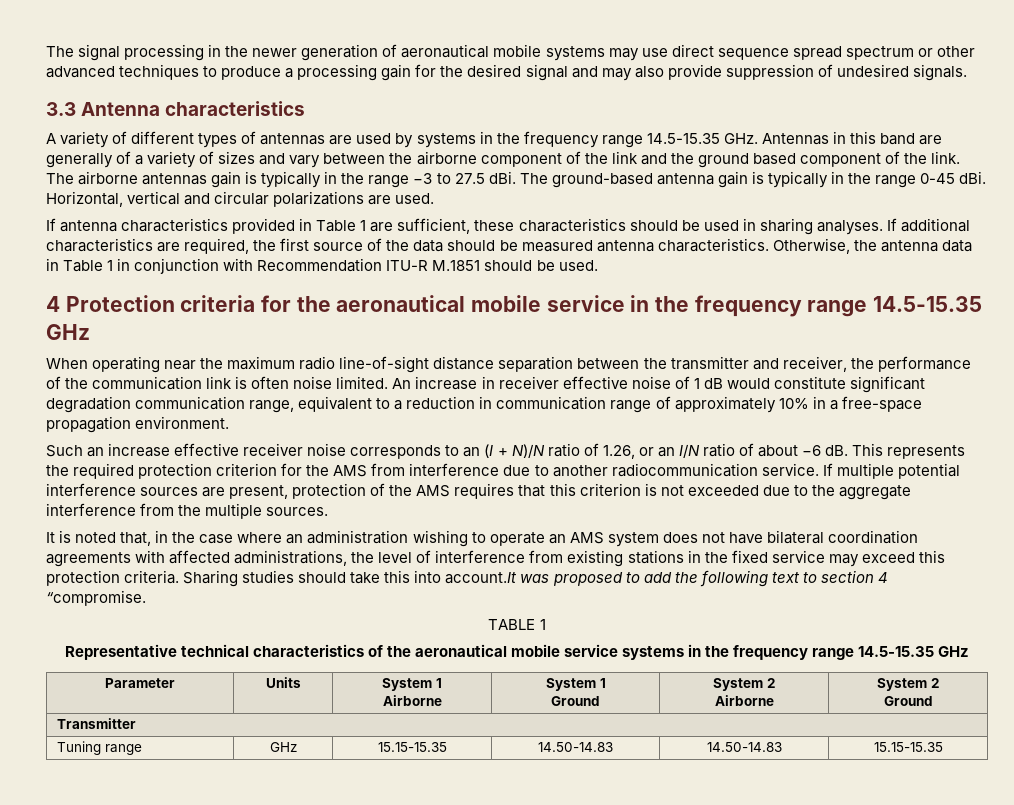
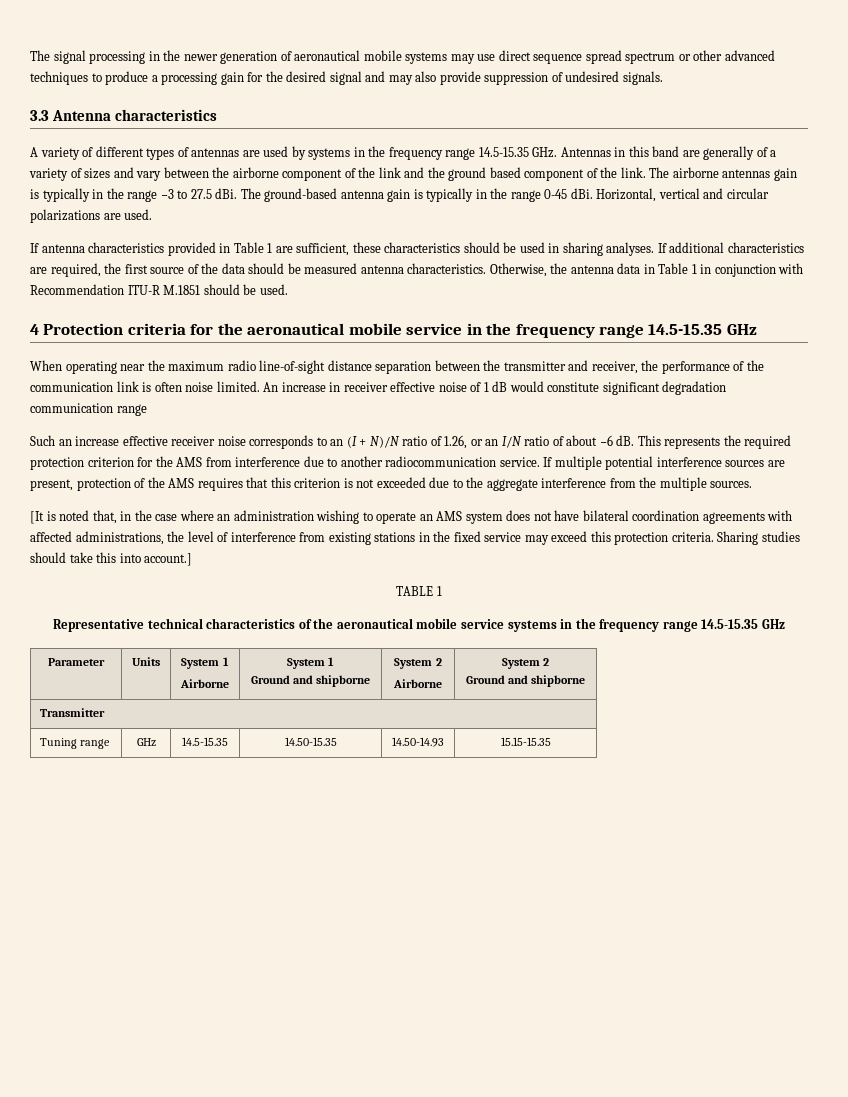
- An increase in receiver effective noise of 1 dB would constitute significant degradation communication range, equivalent to a reduction in communication range of approximately 10% in a free-space propagation environment.
+ An increase in receiver effective noise of 1 dB would constitute significant degradation communication range
- It is noted that, in the case where an administration wishing to operate an AMS system does not have bilateral coordination agreements with affected administrations, the level of interference from existing stations in the fixed service may exceed this protection criteria.
+ [It is noted that, in the case where an administration wishing to operate an AMS system does not have bilateral coordination agreements with affected administrations, the level of interference from existing stations in the fixed service may exceed this protection criteria.
- Sharing studies should take this into account.It was proposed to add the following text to section 4 “compromise.
+ Sharing studies should take this into account.]
  Parameter | Units | System 1
  Airborne | System 1
- Ground | System 2
+ Ground and shipborne | System 2
  Airborne | System 2
- Ground
+ Ground and shipborne
- Tuning range | GHz | 15.15-15.35 | 14.50-14.83 | 14.50-14.83 | 15.15-15.35
+ Tuning range | GHz | 14.5-15.35 | 14.50-15.35 | 14.50-14.93 | 15.15-15.35

